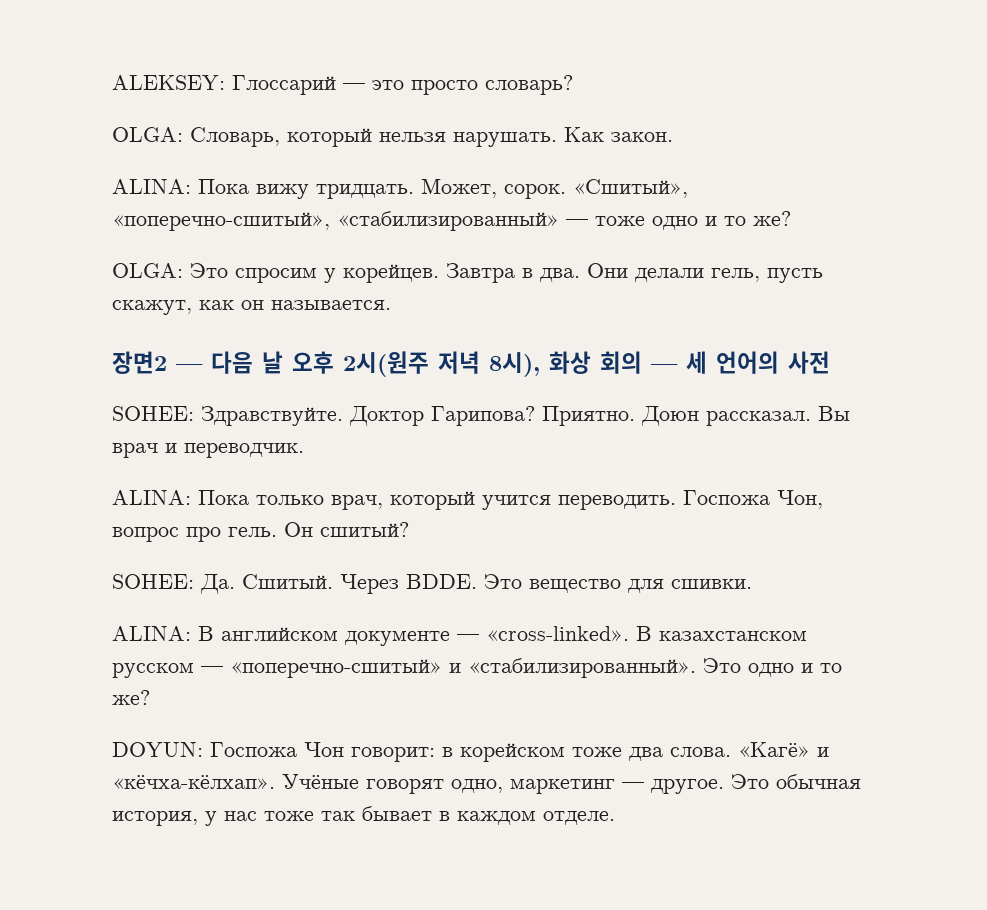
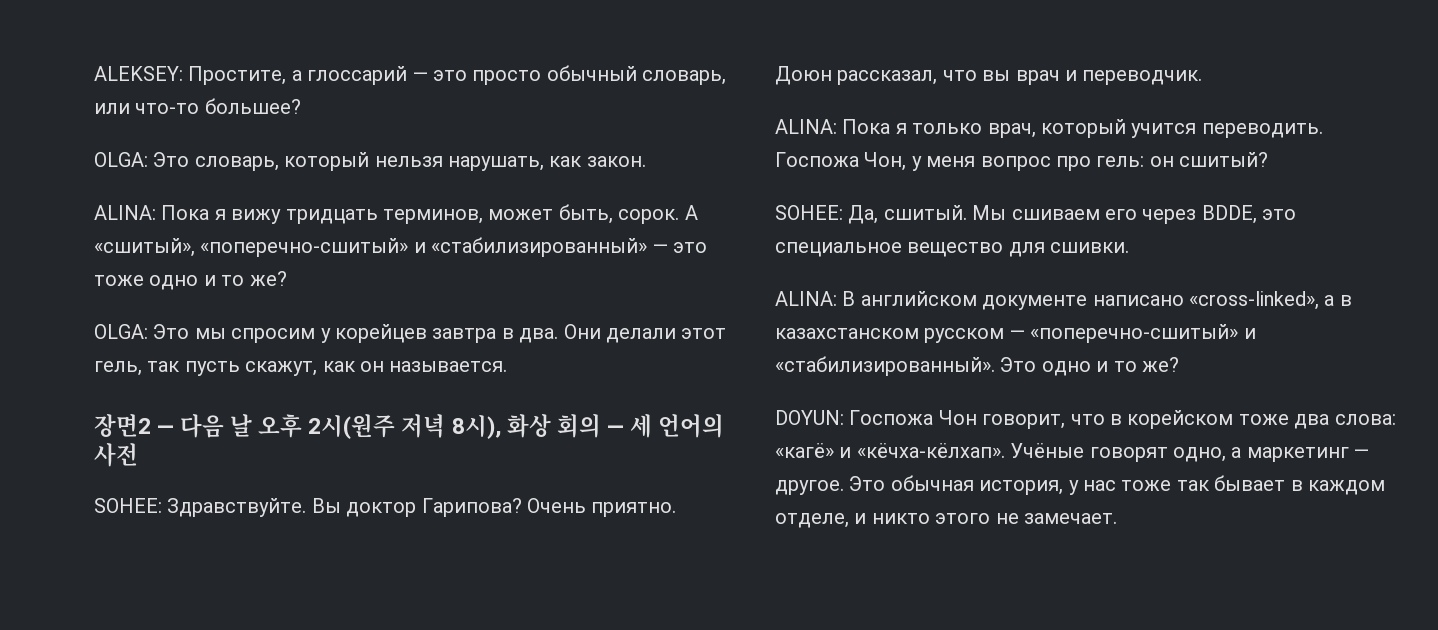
- ALEKSEY: Глоссарий — это просто словарь?
- OLGA: Словарь, который нельзя нарушать. Как закон.
- ALINA: Пока вижу тридцать. Может, сорок. «Сшитый», «поперечно-сшитый», «стабилизированный» — тоже одно и то же?
+ ALEKSEY: Простите, а глоссарий — это просто обычный словарь, или что-то большее?
+ OLGA: Это словарь, который нельзя нарушать, как закон.
+ ALINA: Пока я вижу тридцать терминов, может быть, сорок. А «сшитый», «поперечно-сшитый» и «стабилизированный» — это тоже одно и то же?
- OLGA: Это спросим у корейцев. Завтра в два.
+ OLGA: Это мы спросим у корейцев завтра в два.
- Они делали гель, пусть скажут, как он называется.
+ Они делали этот гель, так пусть скажут, как он называется.
- Доктор Гарипова? Приятно. Доюн рассказал. Вы врач и переводчик.
+ Вы доктор Гарипова? Очень приятно. Доюн рассказал, что вы врач и переводчик.
- ALINA: Пока только врач, который учится переводить.
+ ALINA: Пока я только врач, который учится переводить.
- Госпожа Чон, вопрос про гель. Он сшитый?
- SOHEE: Да. Сшитый. Через BDDE. Это вещество для сшивки.
+ Госпожа Чон, у меня вопрос про гель: он сшитый?
+ SOHEE: Да, сшитый. Мы сшиваем его через BDDE, это специальное вещество для сшивки.
- ALINA: В английском документе — «cross-linked». В казахстанском русском — «поперечно-сшитый» и «стабилизированный».
+ ALINA: В английском документе написано «cross-linked», а в казахстанском русском — «поперечно-сшитый» и «стабилизированный».
- DOYUN: Госпожа Чон говорит: в корейском тоже два слова. «Кагё» и «кёчха-кёлхап».
+ DOYUN: Госпожа Чон говорит, что в корейском тоже два слова: «кагё» и «кёчха-кёлхап».
- Учёные говорят одно, маркетинг — другое.
+ Учёные говорят одно, а маркетинг — другое.
- Это обычная история, у нас тоже так бывает в каждом отделе.
+ Это обычная история, у нас тоже так бывает в каждом отделе, и никто этого не замечает.

